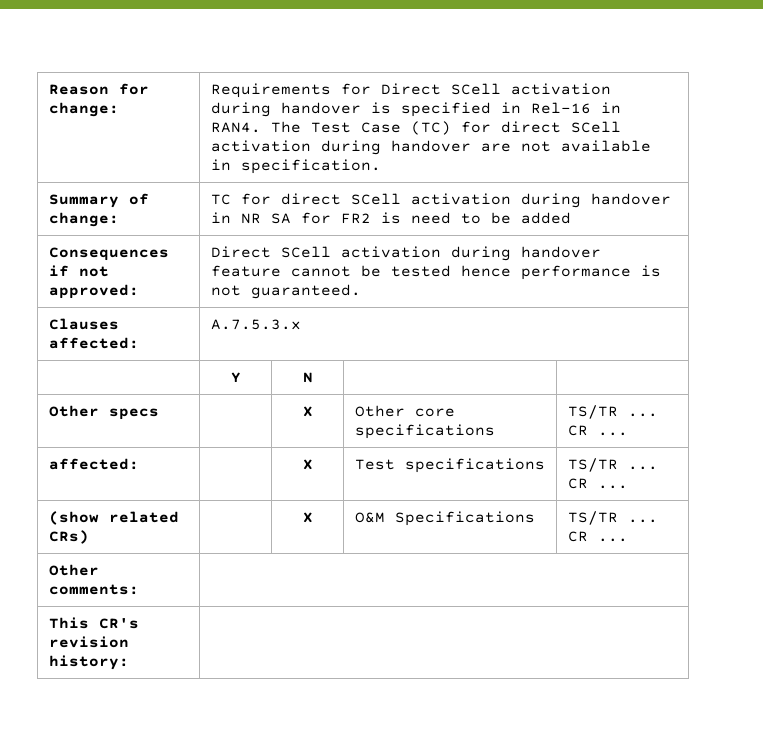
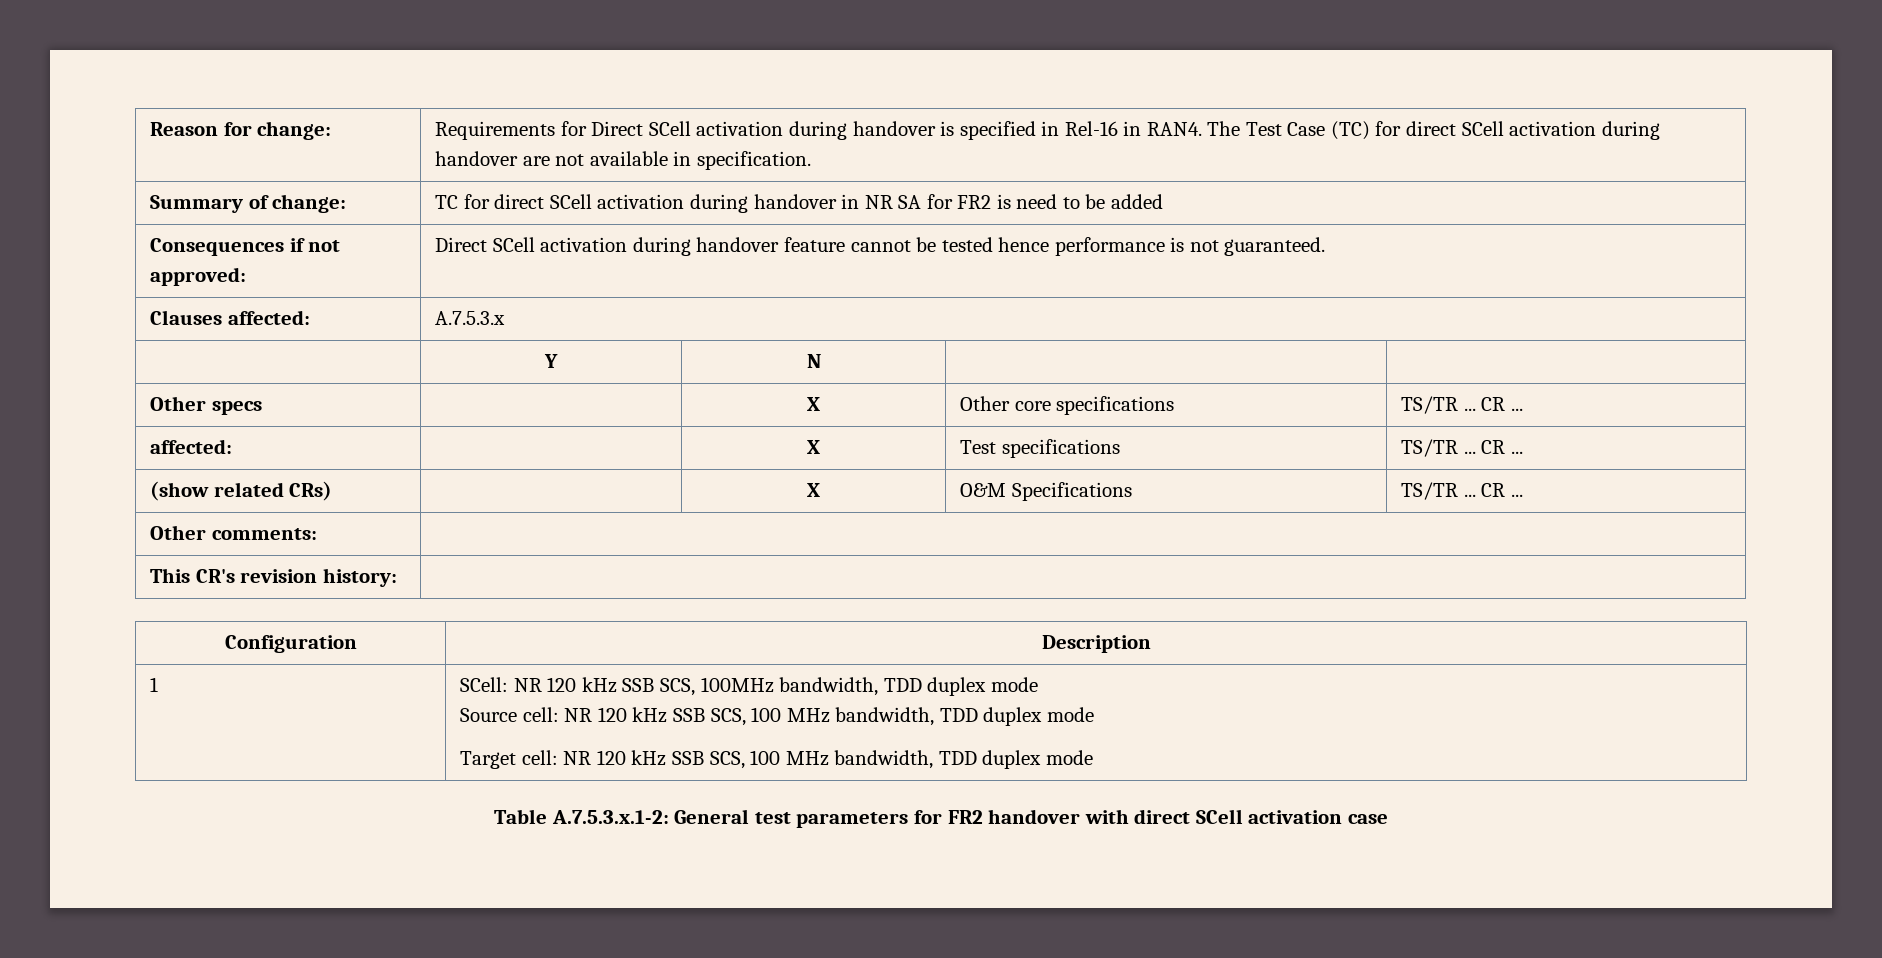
+ Configuration | Description
+ 1 | SCell: NR 120 kHz SSB SCS, 100MHz bandwidth, TDD duplex mode
+ Source cell: NR 120 kHz SSB SCS, 100 MHz bandwidth, TDD duplex mode
+ Target cell: NR 120 kHz SSB SCS, 100 MHz bandwidth, TDD duplex mode
+ Table A.7.5.3.x.1-2: General test parameters for FR2 handover with direct SCell activation case

